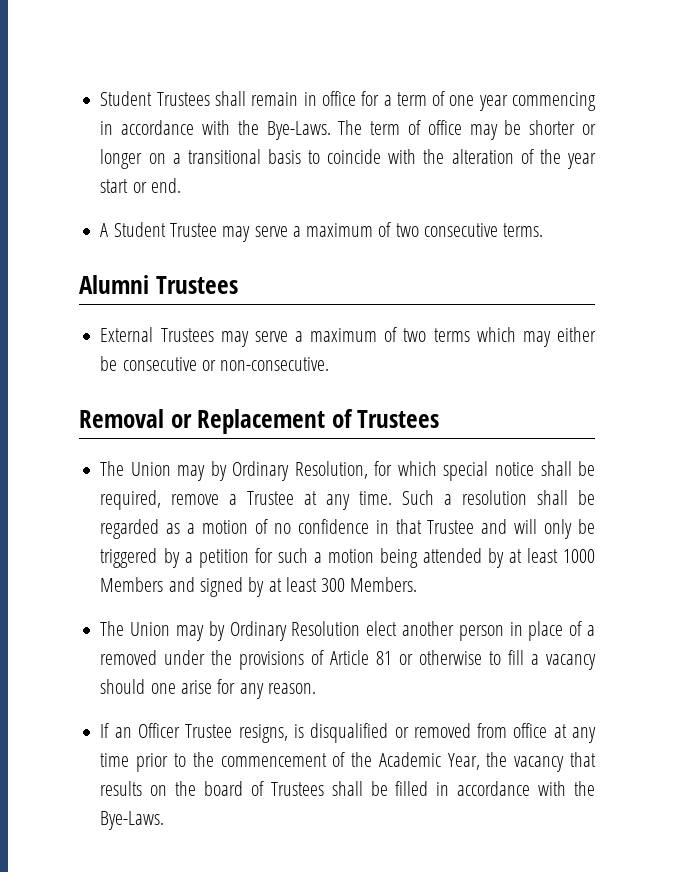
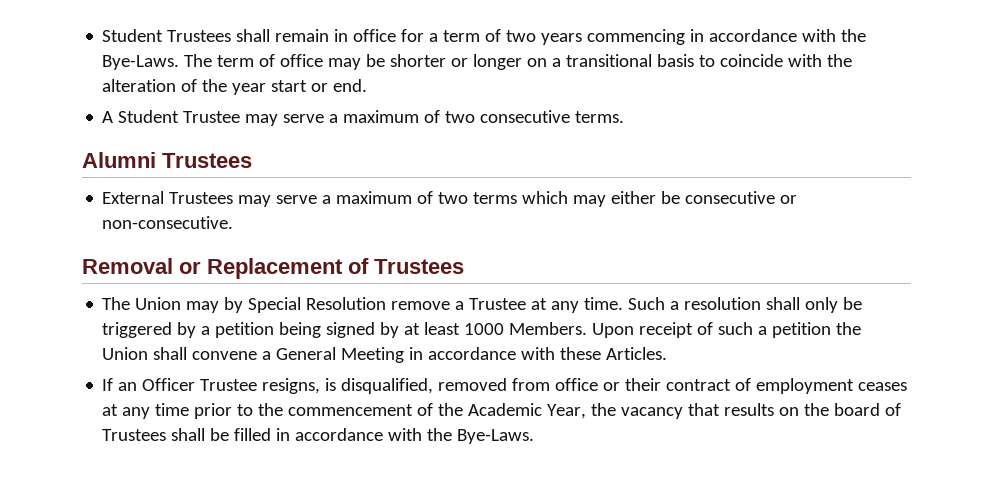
- Student Trustees shall remain in office for a term of one year commencing in accordance with the Bye-Laws.
+ Student Trustees shall remain in office for a term of two years commencing in accordance with the Bye-Laws.
- The Union may by Ordinary Resolution, for which special notice shall be required, remove a Trustee at any time.
+ The Union may by Special Resolution remove a Trustee at any time.
- Such a resolution shall be regarded as a motion of no confidence in that Trustee and will only be triggered by a petition for such a motion being attended by at least 1000 Members and signed by at least 300 Members.
- The Union may by Ordinary Resolution elect another person in place of a removed under the provisions of Article 81 or otherwise to fill a vacancy should one arise for any reason.
+ Such a resolution shall only be triggered by a petition being signed by at least 1000 Members. Upon receipt of such a petition the Union shall convene a General Meeting in accordance with these Articles.
- If an Officer Trustee resigns, is disqualified or removed from office at any time prior to the commencement of the Academic Year, the vacancy that results on the board of Trustees shall be filled in accordance with the Bye-Laws.
+ If an Officer Trustee resigns, is disqualified, removed from office or their contract of employment ceases at any time prior to the commencement of the Academic Year, the vacancy that results on the board of Trustees shall be filled in accordance with the Bye-Laws.

